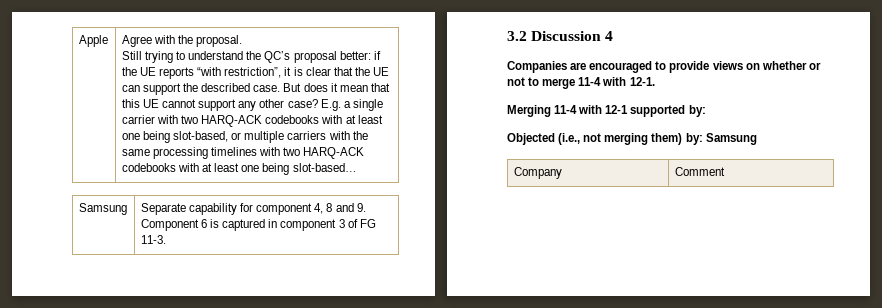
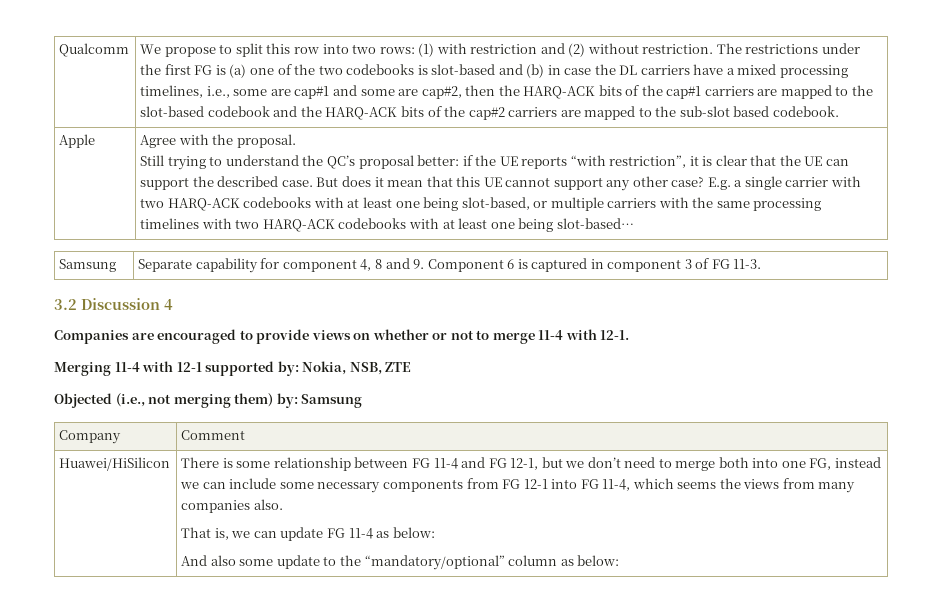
+ Qualcomm | We propose to split this row into two rows: (1) with restriction and (2) without restriction. The restrictions under the first FG is (a) one of the two codebooks is slot-based and (b) in case the DL carriers have a mixed processing timelines, i.e., some are cap#1 and some are cap#2, then the HARQ-ACK bits of the cap#1 carriers are mapped to the slot-based codebook and the HARQ-ACK bits of the cap#2 carriers are mapped to the sub-slot based codebook.
- Merging 11-4 with 12-1 supported by:
+ Merging 11-4 with 12-1 supported by: Nokia, NSB, ZTE
+ Huawei/HiSilicon | There is some relationship between FG 11-4 and FG 12-1, but we don’t need to merge both into one FG, instead we can include some necessary components from FG 12-1 into FG 11-4, which seems the views from many companies also.
+ That is, we can update FG 11-4 as below:
+ And also some update to the “mandatory/optional” column as below:

